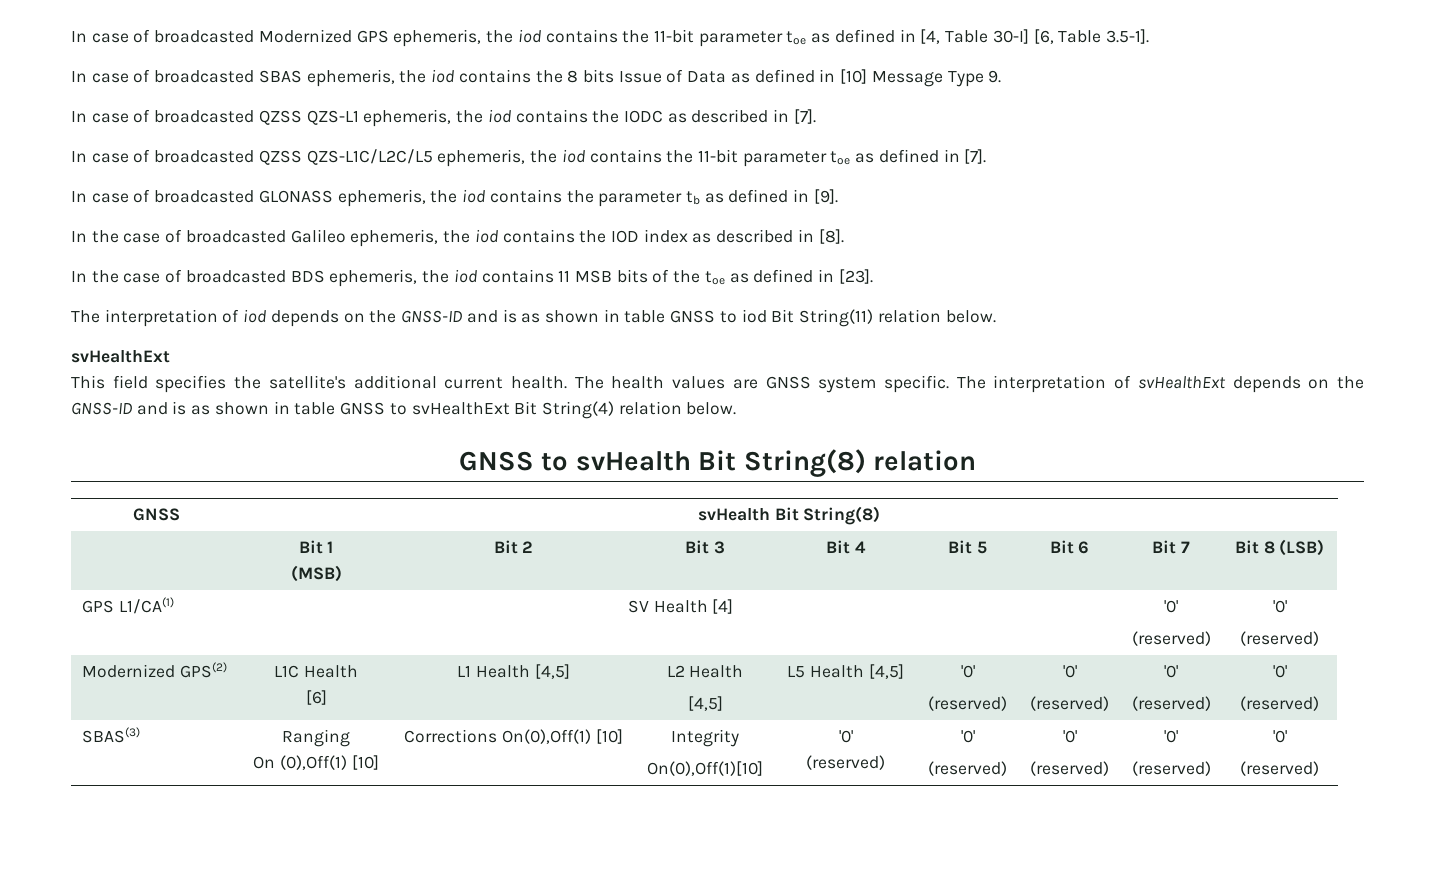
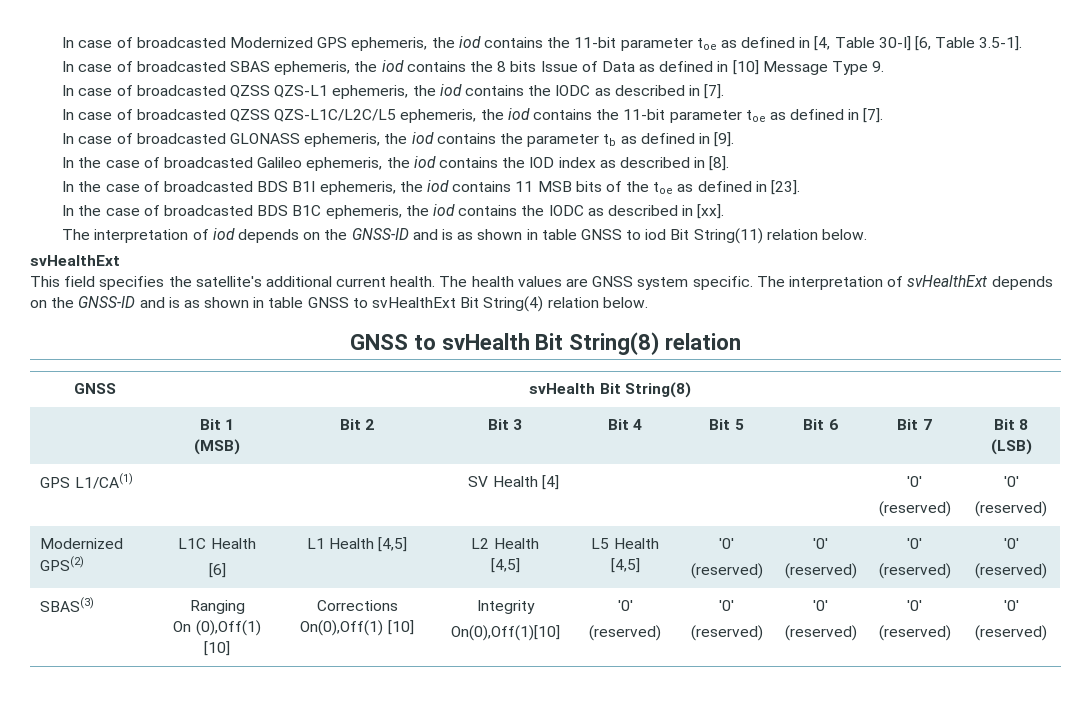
- In the case of broadcasted BDS ephemeris, the iod contains 11 MSB bits of the toe as defined in [23].
+ In the case of broadcasted BDS B1I ephemeris, the iod contains 11 MSB bits of the toe as defined in [23].
+ In the case of broadcasted BDS B1C ephemeris, the iod contains the IODC as described in [xx].

